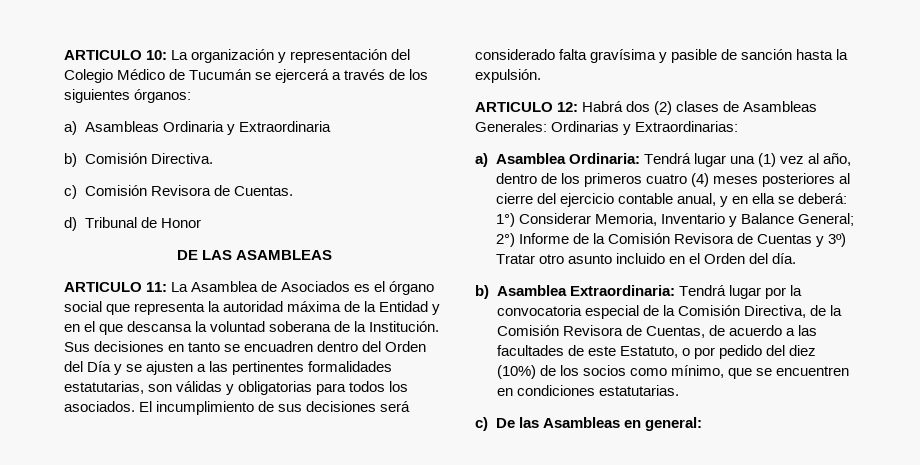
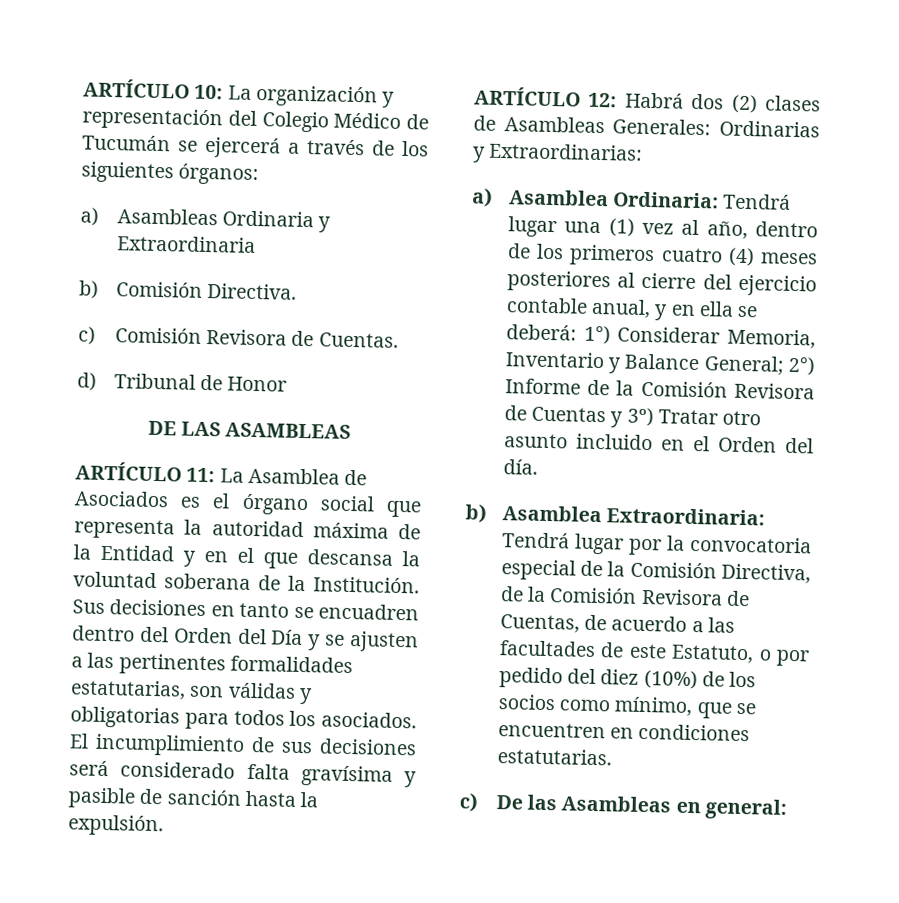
- ARTICULO 10: La organización y representación del Colegio Médico de Tucumán se ejercerá a través de los siguientes órganos:
+ ARTÍCULO 10: La organización y representación del Colegio Médico de Tucumán se ejercerá a través de los siguientes órganos:
- ARTICULO 11: La Asamblea de Asociados es el órgano social que representa la autoridad máxima de la Entidad y en el que descansa la voluntad soberana de la Institución.
+ ARTÍCULO 11: La Asamblea de Asociados es el órgano social que representa la autoridad máxima de la Entidad y en el que descansa la voluntad soberana de la Institución.
- ARTICULO 12: Habrá dos (2) clases de Asambleas Generales: Ordinarias y Extraordinarias:
+ ARTÍCULO 12: Habrá dos (2) clases de Asambleas Generales: Ordinarias y Extraordinarias:

